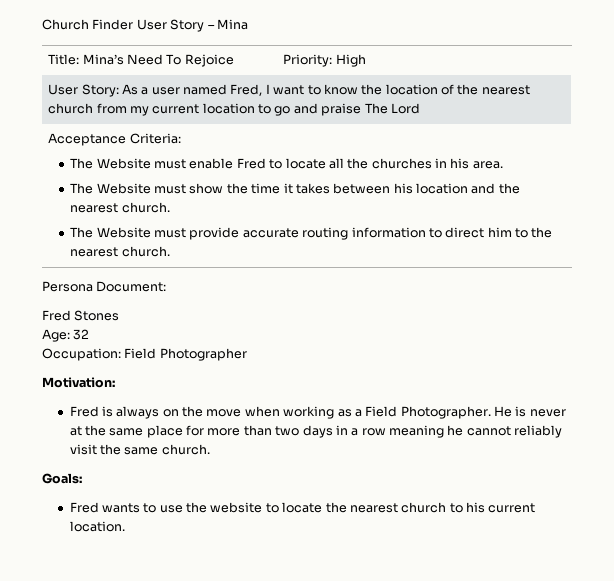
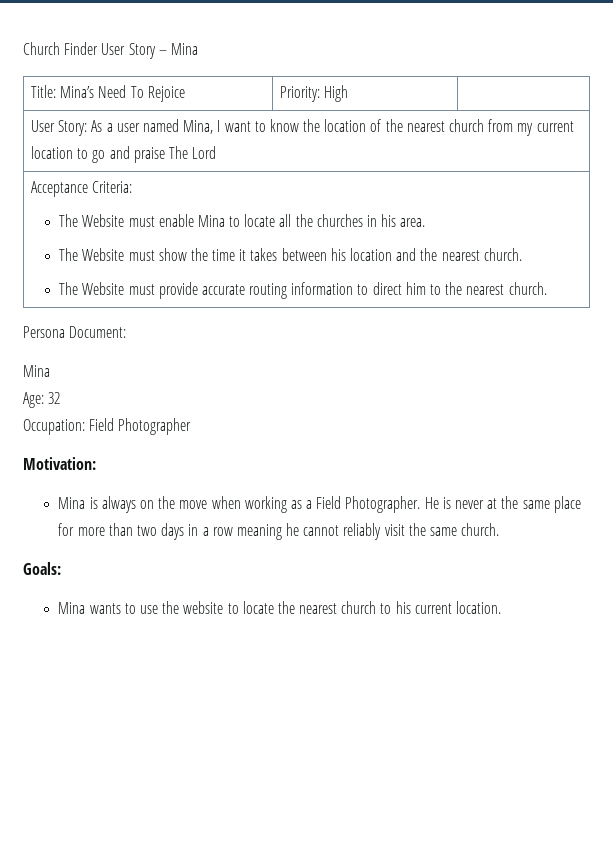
- User Story: As a user named Fred, I want to know the location of the nearest church from my current location to go and praise The Lord
+ User Story: As a user named Mina, I want to know the location of the nearest church from my current location to go and praise The Lord
- The Website must enable Fred to locate all the churches in his area.
+ The Website must enable Mina to locate all the churches in his area.
  Persona Document:
- Fred Stones
+ Mina
- Fred is always on the move when working as a Field Photographer.
+ Mina is always on the move when working as a Field Photographer.
- Fred wants to use the website to locate the nearest church to his current location.
+ Mina wants to use the website to locate the nearest church to his current location.

